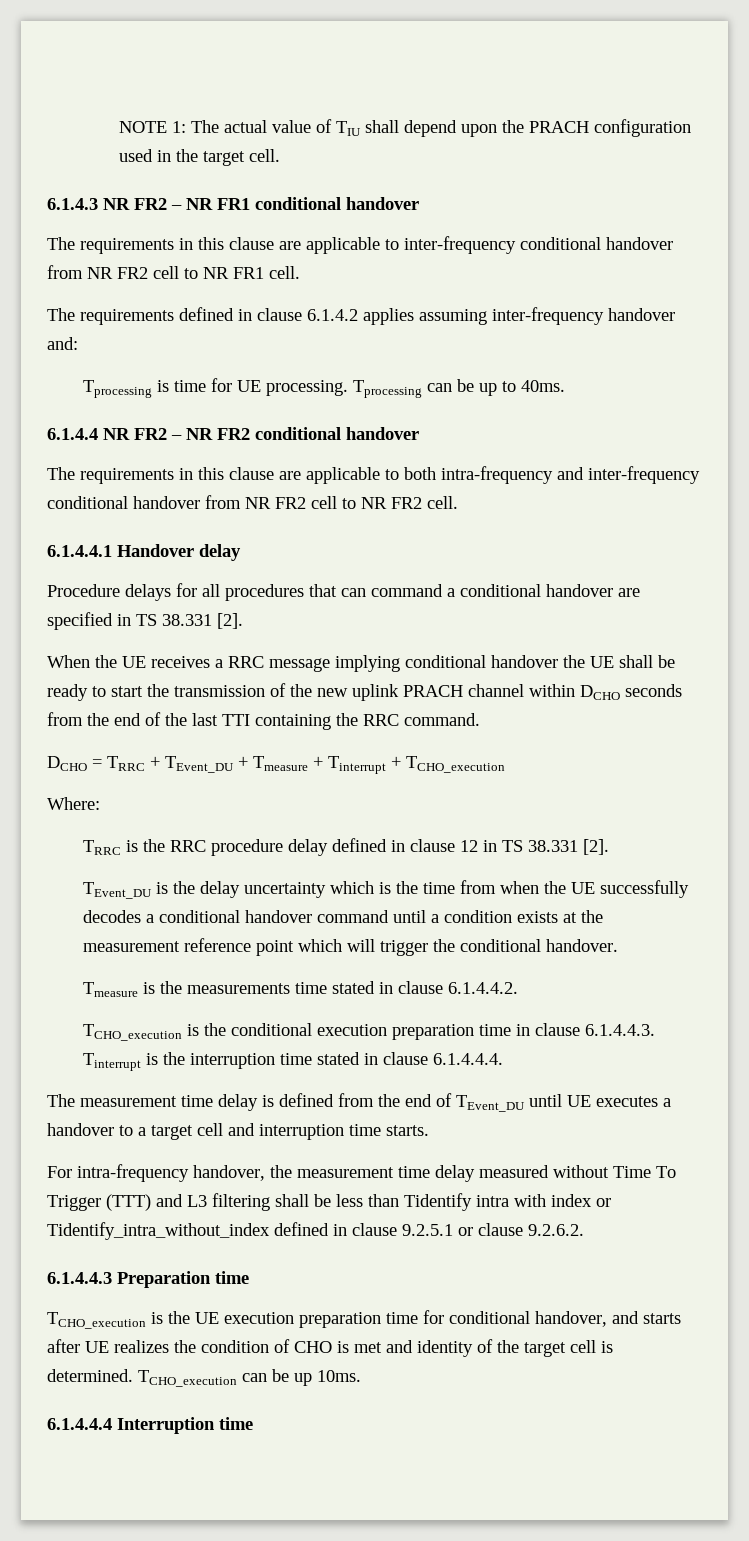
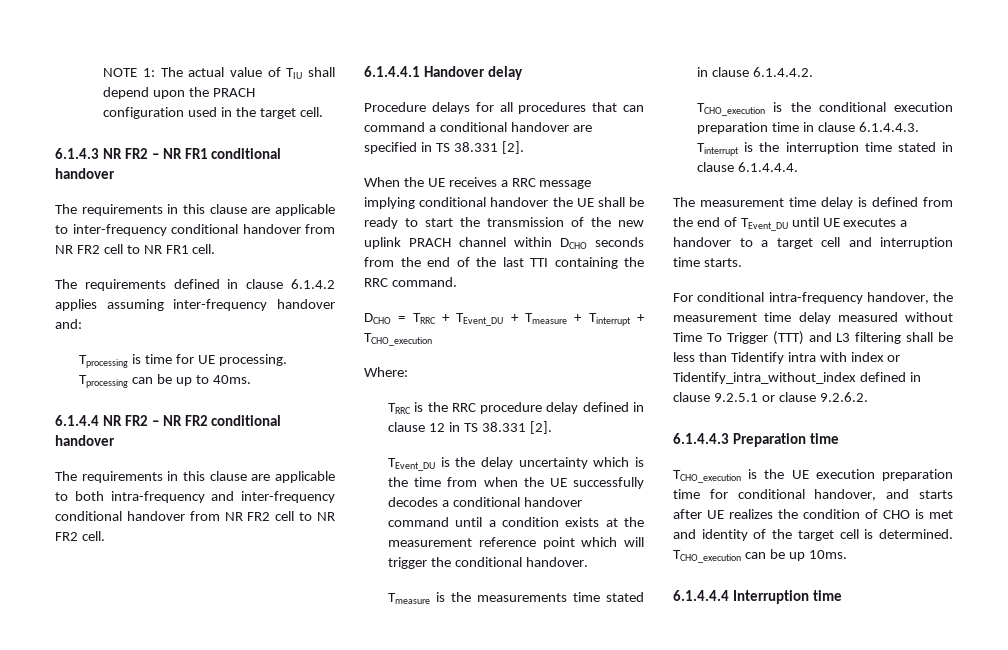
- For intra-frequency handover, the measurement time delay measured without Time To Trigger (TTT) and L3 filtering shall be less than Tidentify intra with index or Tidentify_intra_without_index defined in clause 9.2.5.1 or clause 9.2.6.2.
+ For conditional intra-frequency handover, the measurement time delay measured without Time To Trigger (TTT) and L3 filtering shall be less than Tidentify intra with index or Tidentify_intra_without_index defined in clause 9.2.5.1 or clause 9.2.6.2.

